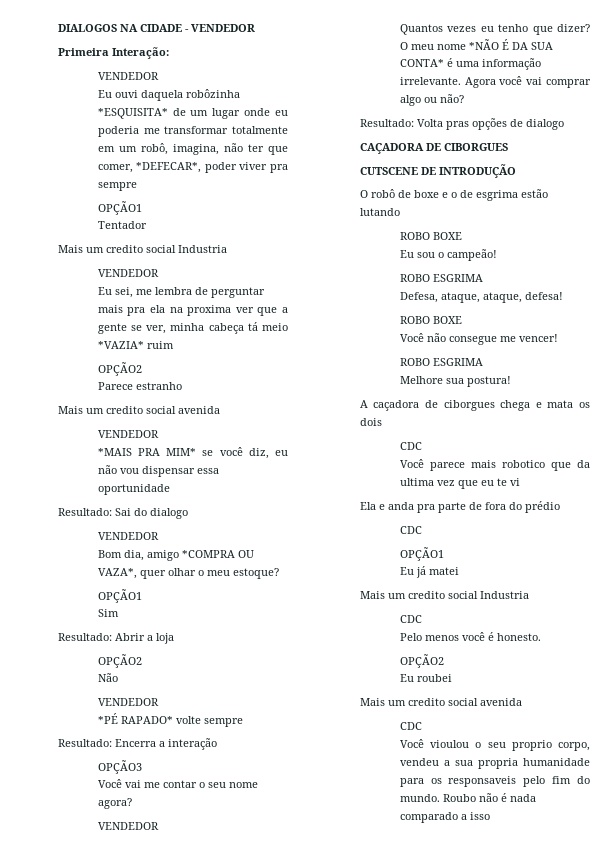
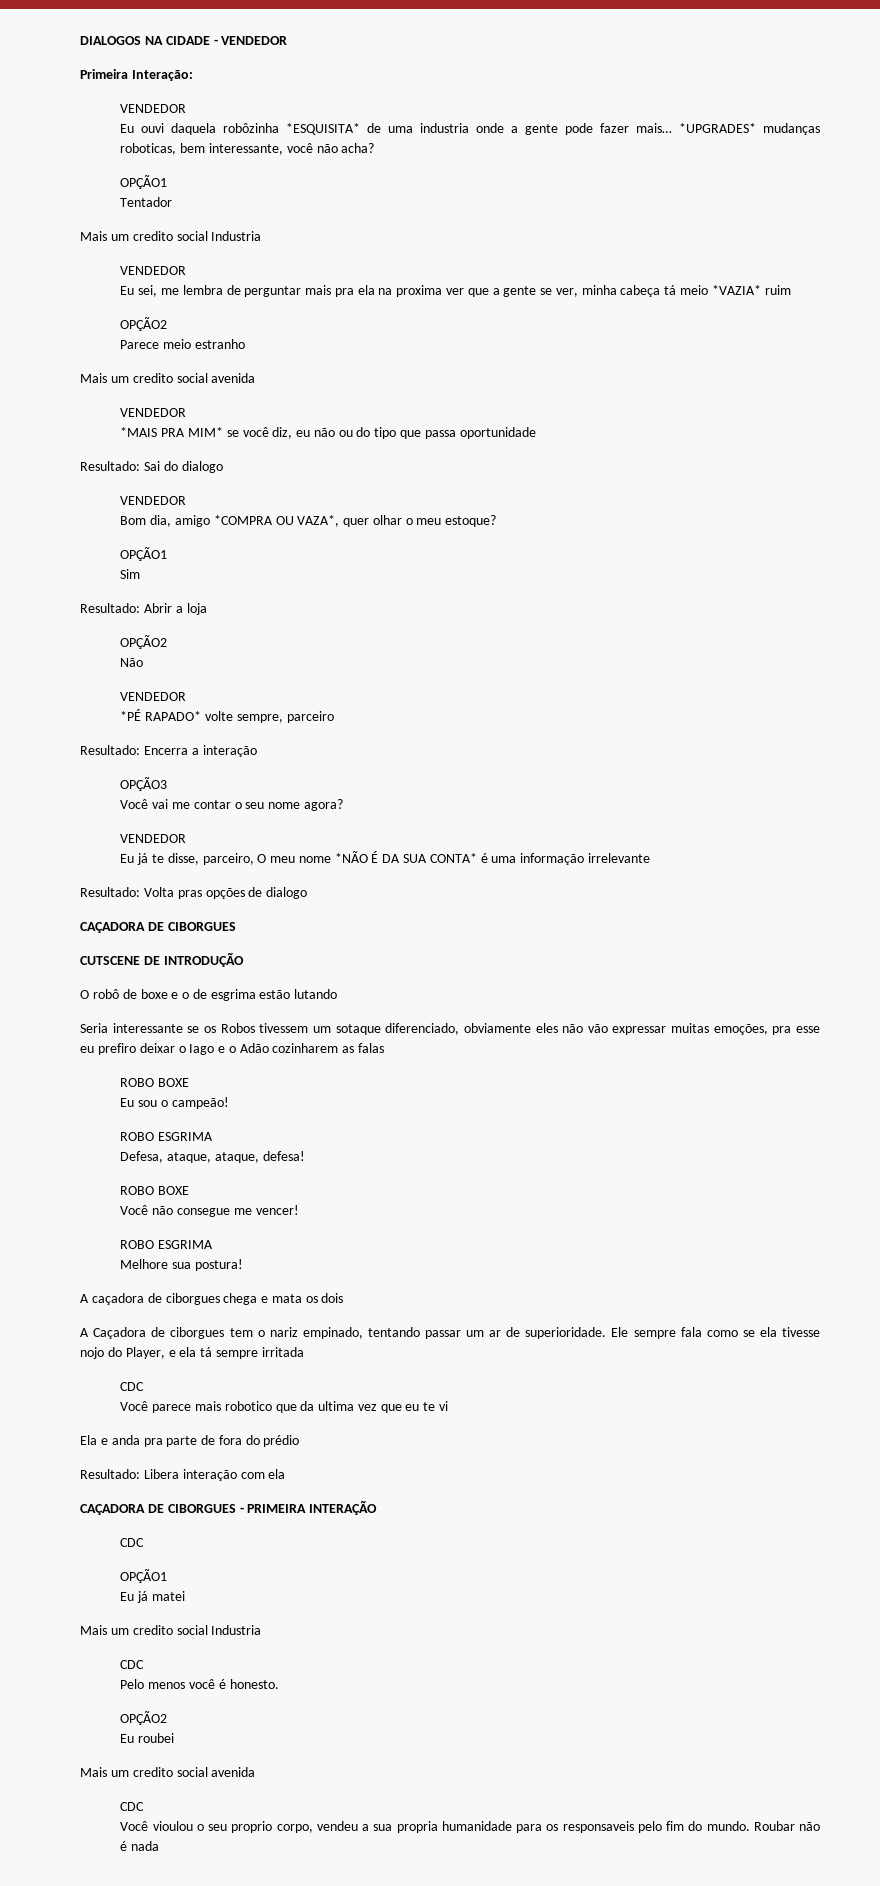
- Eu ouvi daquela robôzinha *ESQUISITA* de um lugar onde eu poderia me transformar totalmente em um robô, imagina, não ter que comer, *DEFECAR*, poder viver pra sempre
+ Eu ouvi daquela robôzinha *ESQUISITA* de uma industria onde a gente pode fazer mais… *UPGRADES* mudanças roboticas, bem interessante, você não acha?
- Parece estranho
+ Parece meio estranho
- *MAIS PRA MIM* se você diz, eu não vou dispensar essa oportunidade
+ *MAIS PRA MIM* se você diz, eu não ou do tipo que passa oportunidade
- *PÉ RAPADO* volte sempre
+ *PÉ RAPADO* volte sempre, parceiro
- Quantos vezes eu tenho que dizer? O meu nome *NÃO É DA SUA CONTA* é uma informação irrelevante. Agora você vai comprar algo ou não?
+ Eu já te disse, parceiro, O meu nome *NÃO É DA SUA CONTA* é uma informação irrelevante
+ Seria interessante se os Robos tivessem um sotaque diferenciado, obviamente eles não vão expressar muitas emoções, pra esse eu prefiro deixar o Iago e o Adão cozinharem as falas
+ A Caçadora de ciborgues tem o nariz empinado, tentando passar um ar de superioridade. Ele sempre fala como se ela tivesse nojo do Player, e ela tá sempre irritada
+ Resultado: Libera interação com ela
+ CAÇADORA DE CIBORGUES - PRIMEIRA INTERAÇÃO
- Roubo não é nada comparado a isso
+ Roubar não é nada

